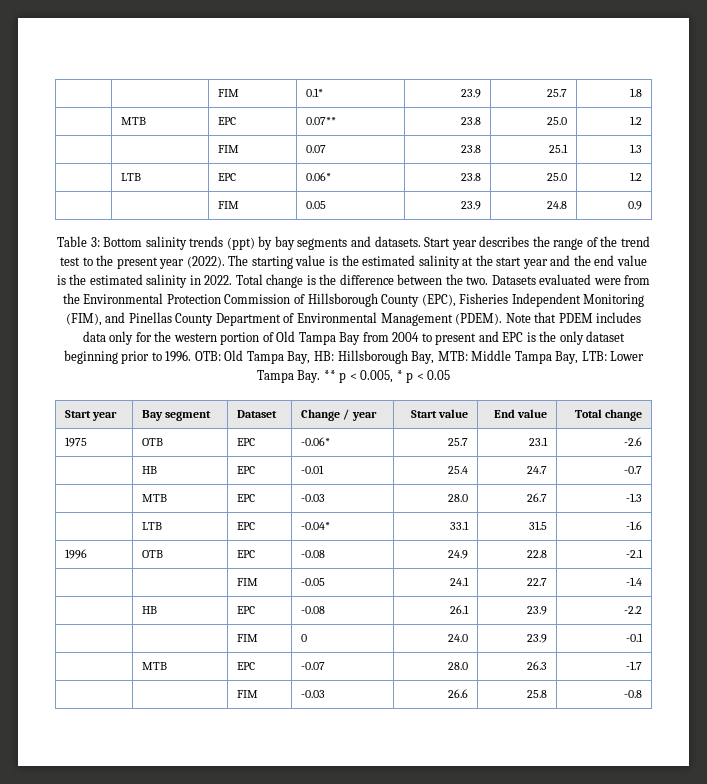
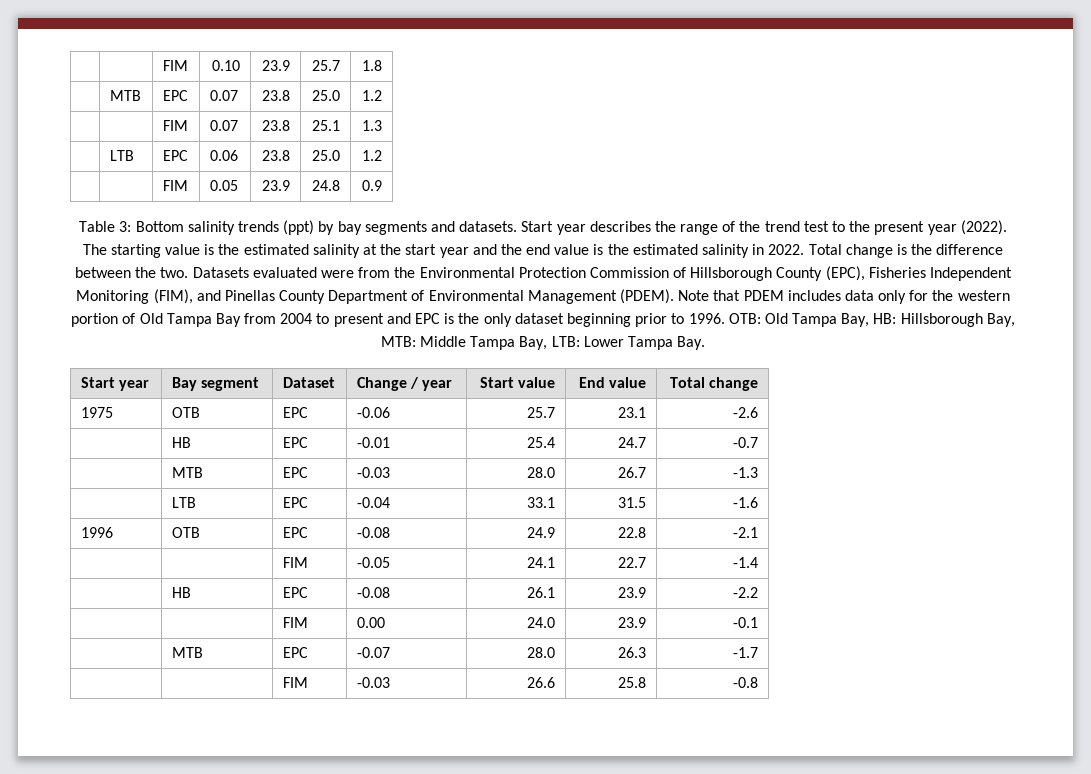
- | | FIM | 0.1* | 23.9 | 25.7 | 1.8
+ | | FIM | 0.10 | 23.9 | 25.7 | 1.8
- | MTB | EPC | 0.07** | 23.8 | 25.0 | 1.2
+ | MTB | EPC | 0.07 | 23.8 | 25.0 | 1.2
- | LTB | EPC | 0.06* | 23.8 | 25.0 | 1.2
+ | LTB | EPC | 0.06 | 23.8 | 25.0 | 1.2
- OTB: Old Tampa Bay, HB: Hillsborough Bay, MTB: Middle Tampa Bay, LTB: Lower Tampa Bay. ** p < 0.005, * p < 0.05
+ OTB: Old Tampa Bay, HB: Hillsborough Bay, MTB: Middle Tampa Bay, LTB: Lower Tampa Bay.
- 1975 | OTB | EPC | -0.06* | 25.7 | 23.1 | -2.6
+ 1975 | OTB | EPC | -0.06 | 25.7 | 23.1 | -2.6
- | LTB | EPC | -0.04* | 33.1 | 31.5 | -1.6
+ | LTB | EPC | -0.04 | 33.1 | 31.5 | -1.6
- | | FIM | 0 | 24.0 | 23.9 | -0.1
+ | | FIM | 0.00 | 24.0 | 23.9 | -0.1

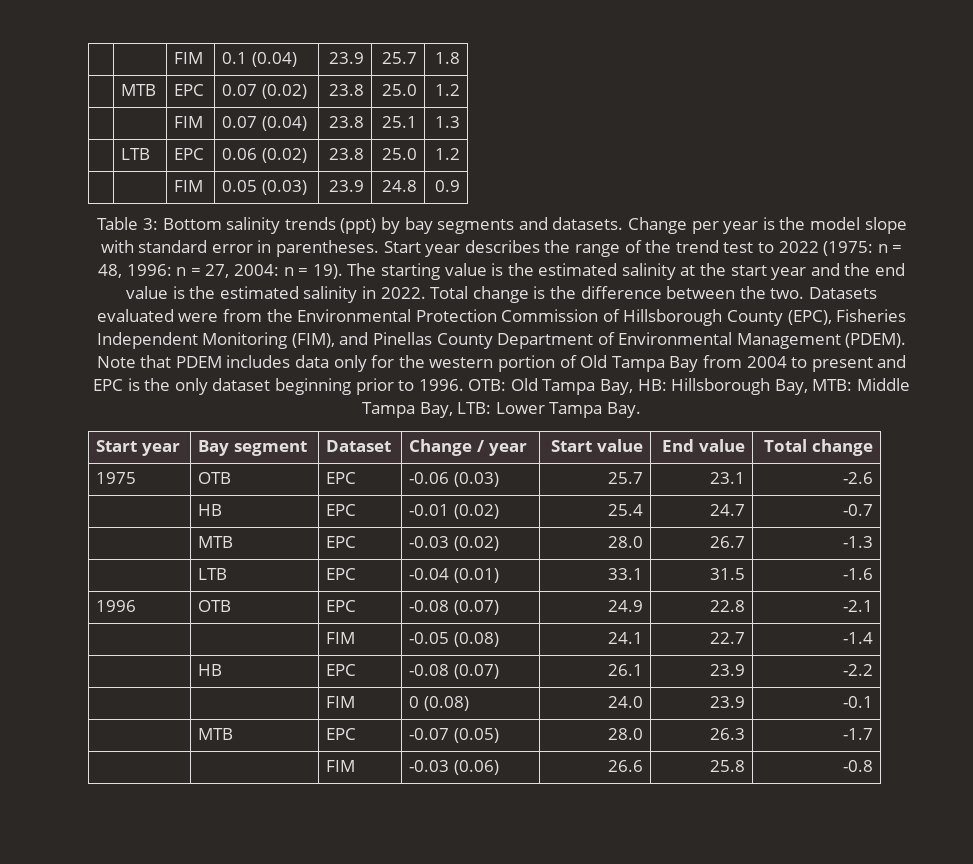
- | | FIM | 0.10 | 23.9 | 25.7 | 1.8
+ | | FIM | 0.1 (0.04) | 23.9 | 25.7 | 1.8
- | MTB | EPC | 0.07 | 23.8 | 25.0 | 1.2
+ | MTB | EPC | 0.07 (0.02) | 23.8 | 25.0 | 1.2
- | | FIM | 0.07 | 23.8 | 25.1 | 1.3
+ | | FIM | 0.07 (0.04) | 23.8 | 25.1 | 1.3
- | LTB | EPC | 0.06 | 23.8 | 25.0 | 1.2
+ | LTB | EPC | 0.06 (0.02) | 23.8 | 25.0 | 1.2
- | | FIM | 0.05 | 23.9 | 24.8 | 0.9
+ | | FIM | 0.05 (0.03) | 23.9 | 24.8 | 0.9
+ Change per year is the model slope with standard error in parentheses.
- Start year describes the range of the trend test to the present year (2022).
+ Start year describes the range of the trend test to 2022 (1975: n = 48, 1996: n = 27, 2004: n = 19).
- 1975 | OTB | EPC | -0.06 | 25.7 | 23.1 | -2.6
+ 1975 | OTB | EPC | -0.06 (0.03) | 25.7 | 23.1 | -2.6
- | HB | EPC | -0.01 | 25.4 | 24.7 | -0.7
+ | HB | EPC | -0.01 (0.02) | 25.4 | 24.7 | -0.7
- | MTB | EPC | -0.03 | 28.0 | 26.7 | -1.3
+ | MTB | EPC | -0.03 (0.02) | 28.0 | 26.7 | -1.3
- | LTB | EPC | -0.04 | 33.1 | 31.5 | -1.6
+ | LTB | EPC | -0.04 (0.01) | 33.1 | 31.5 | -1.6
- 1996 | OTB | EPC | -0.08 | 24.9 | 22.8 | -2.1
+ 1996 | OTB | EPC | -0.08 (0.07) | 24.9 | 22.8 | -2.1
- | | FIM | -0.05 | 24.1 | 22.7 | -1.4
+ | | FIM | -0.05 (0.08) | 24.1 | 22.7 | -1.4
- | HB | EPC | -0.08 | 26.1 | 23.9 | -2.2
+ | HB | EPC | -0.08 (0.07) | 26.1 | 23.9 | -2.2
- | | FIM | 0.00 | 24.0 | 23.9 | -0.1
+ | | FIM | 0 (0.08) | 24.0 | 23.9 | -0.1
- | MTB | EPC | -0.07 | 28.0 | 26.3 | -1.7
+ | MTB | EPC | -0.07 (0.05) | 28.0 | 26.3 | -1.7
- | | FIM | -0.03 | 26.6 | 25.8 | -0.8
+ | | FIM | -0.03 (0.06) | 26.6 | 25.8 | -0.8

